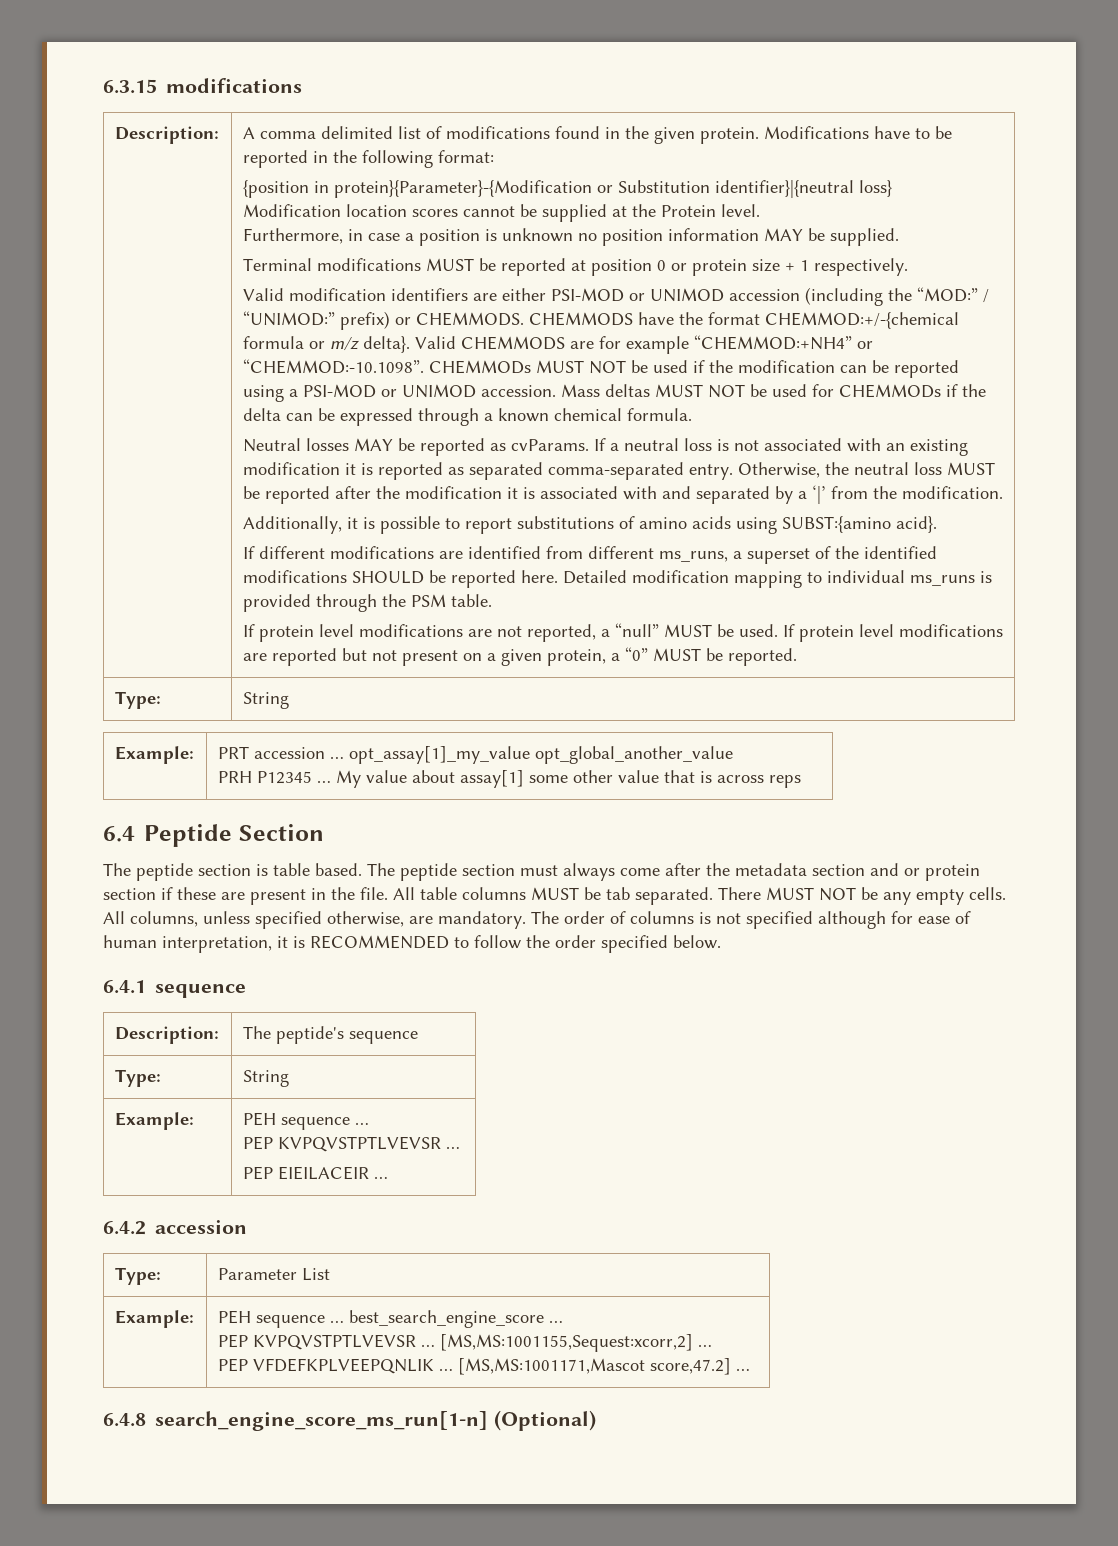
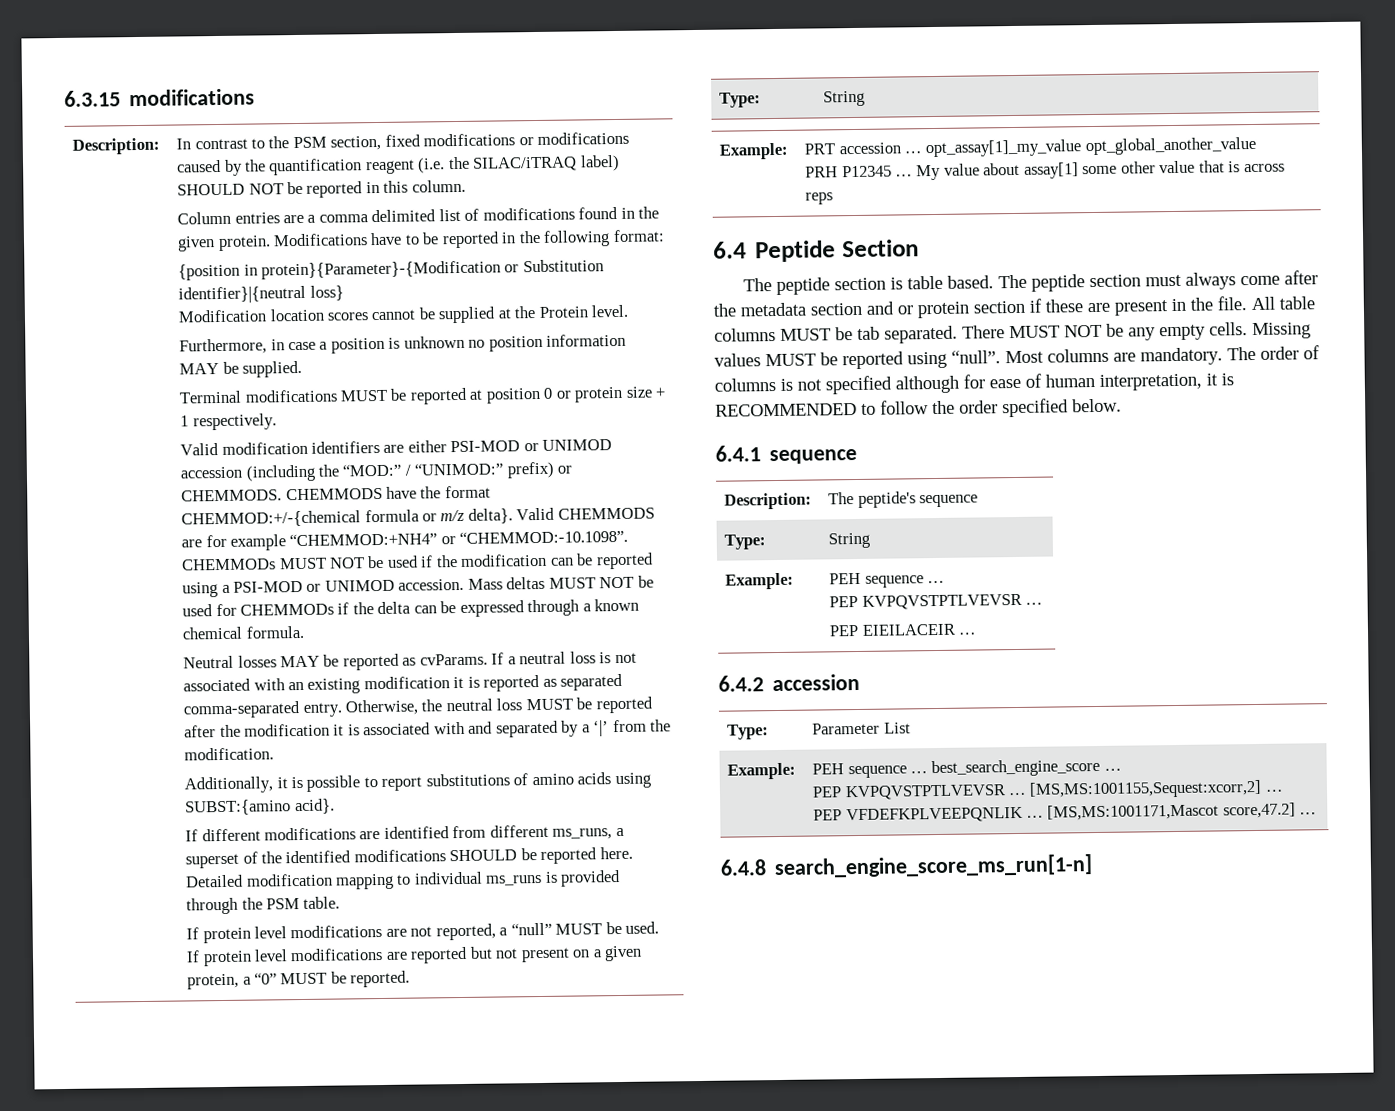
- A comma delimited list of modifications found in the given protein.
+ In contrast to the PSM section, fixed modifications or modifications caused by the quantification reagent (i.e. the SILAC/iTRAQ label) SHOULD NOT be reported in this column.
+ Column entries are a comma delimited list of modifications found in the given protein.
- All columns, unless specified otherwise, are mandatory.
+ Missing values MUST be reported using “null”. Most columns are mandatory.
- 6.4.8 search_engine_score_ms_run[1-n] (Optional)
+ 6.4.8 search_engine_score_ms_run[1-n]

